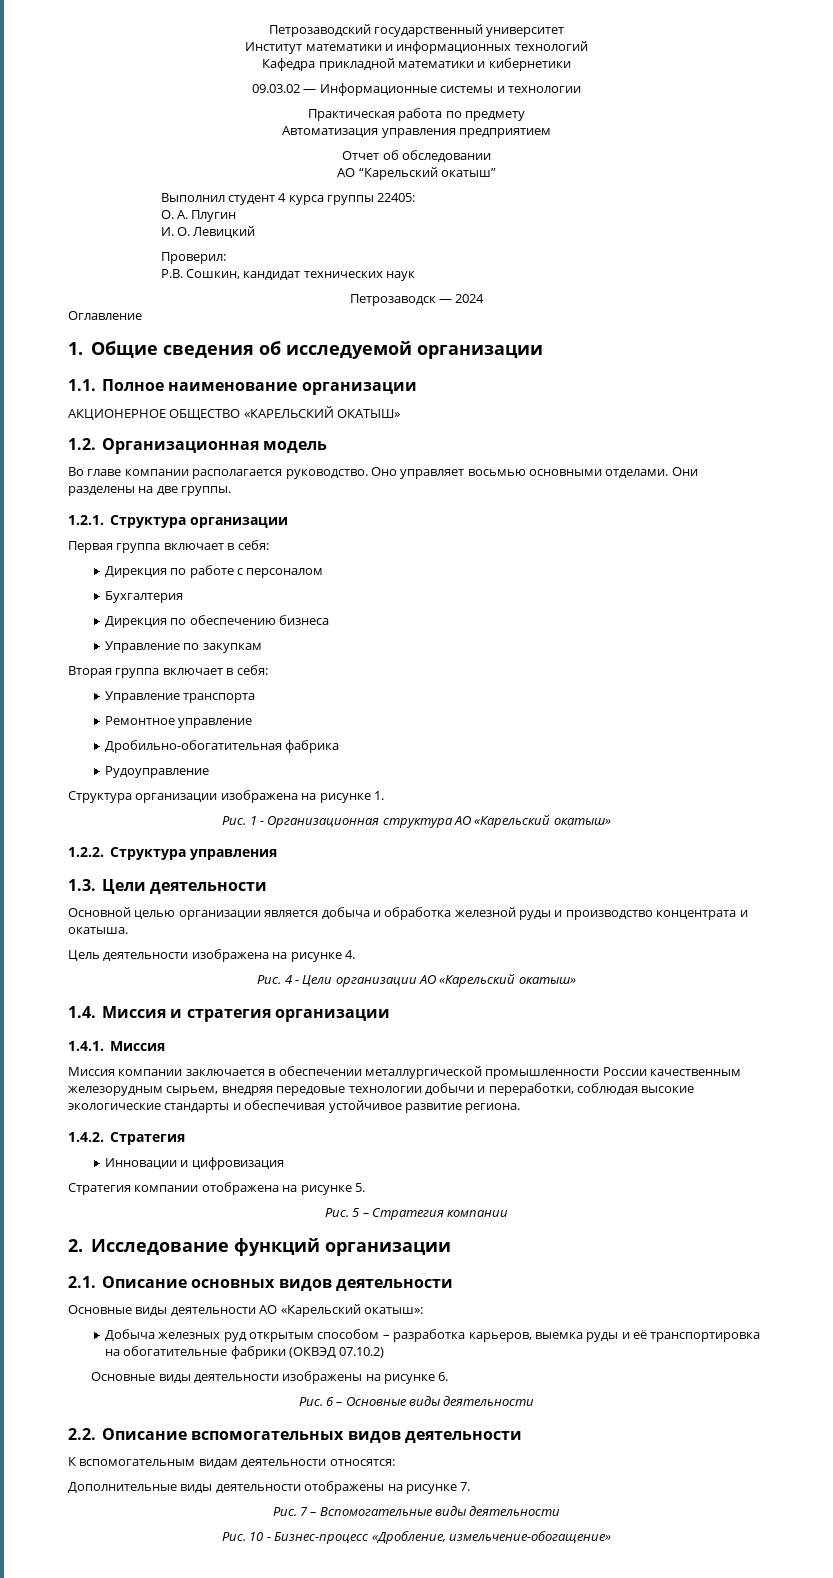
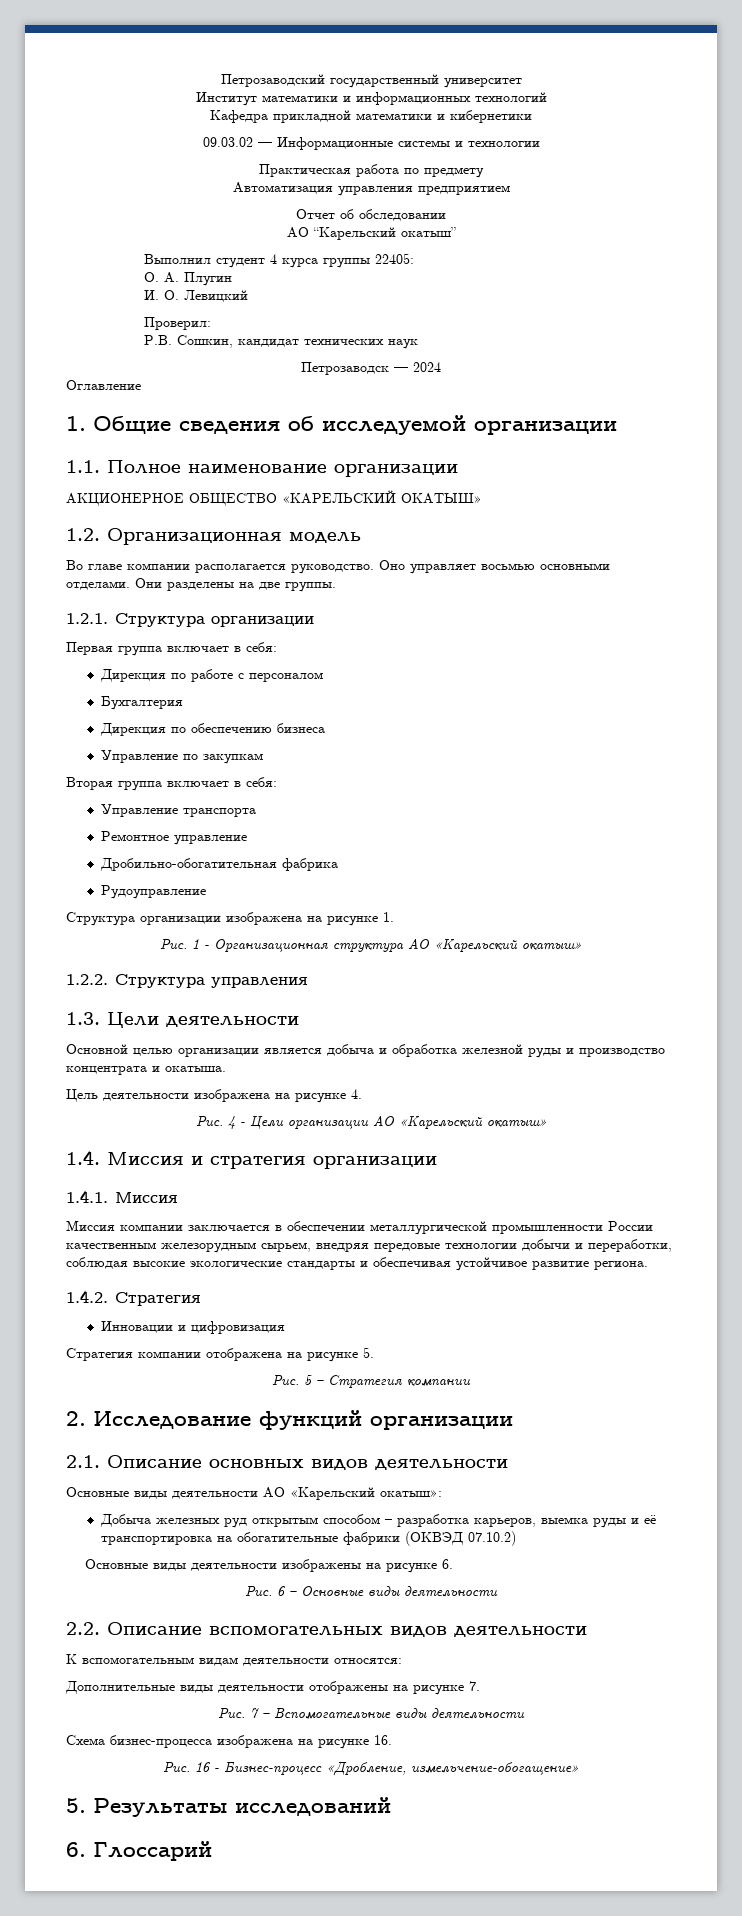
- Рис. 10 - Бизнес-процесс «Дробление, измельчение-обогащение»
+ Схема бизнес-процесса изображена на рисунке 16.
+ Рис. 16 - Бизнес-процесс «Дробление, измельчение-обогащение»
+ 5. Результаты исследований
+ 6. Глоссарий

